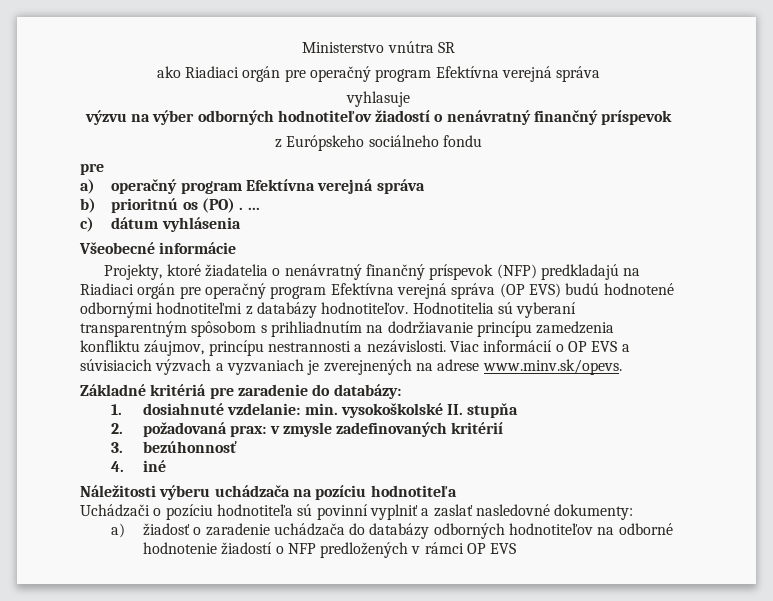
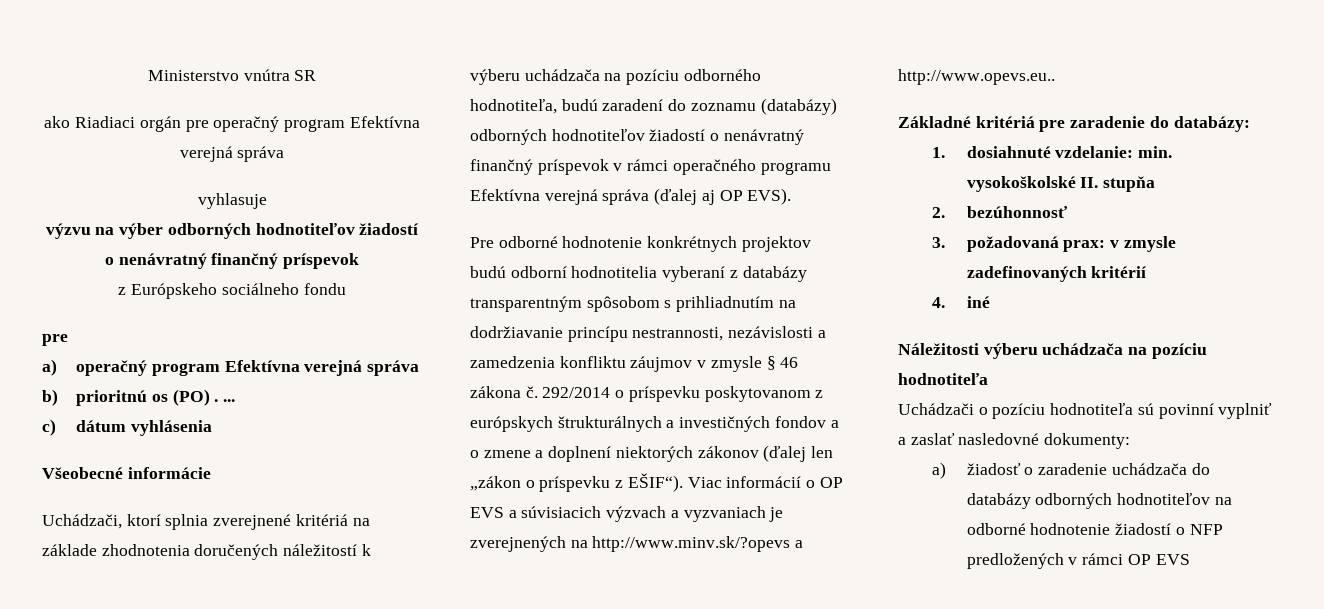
- Projekty, ktoré žiadatelia o nenávratný finančný príspevok (NFP) predkladajú na Riadiaci orgán pre operačný program Efektívna verejná správa (OP EVS) budú hodnotené odbornými hodnotiteľmi z databázy hodnotiteľov. Hodnotitelia sú vyberaní transparentným spôsobom s prihliadnutím na dodržiavanie princípu zamedzenia konfliktu záujmov, princípu nestrannosti a nezávislosti.
+ Uchádzači, ktorí splnia zverejnené kritériá na základe zhodnotenia doručených náležitostí k výberu uchádzača na pozíciu odborného hodnotiteľa, budú zaradení do zoznamu (databázy) odborných hodnotiteľov žiadostí o nenávratný finančný príspevok v rámci operačného programu Efektívna verejná správa (ďalej aj OP EVS).
+ Pre odborné hodnotenie konkrétnych projektov budú odborní hodnotitelia vyberaní z databázy transparentným spôsobom s prihliadnutím na dodržiavanie princípu nestrannosti, nezávislosti a zamedzenia konfliktu záujmov v zmysle § 46 zákona č. 292/2014 o príspevku poskytovanom z európskych štrukturálnych a investičných fondov a o zmene a doplnení niektorých zákonov (ďalej len „zákon o príspevku z EŠIF“).
- Viac informácií o OP EVS a súvisiacich výzvach a vyzvaniach je zverejnených na adrese www.minv.sk/opevs.
+ Viac informácií o OP EVS a súvisiacich výzvach a vyzvaniach je zverejnených na http://www.minv.sk/?opevs a http://www.opevs.eu..
- 2. požadovaná prax: v zmysle zadefinovaných kritérií
+ 2. bezúhonnosť
+ 3. požadovaná prax: v zmysle zadefinovaných kritérií
- 3. bezúhonnosť

